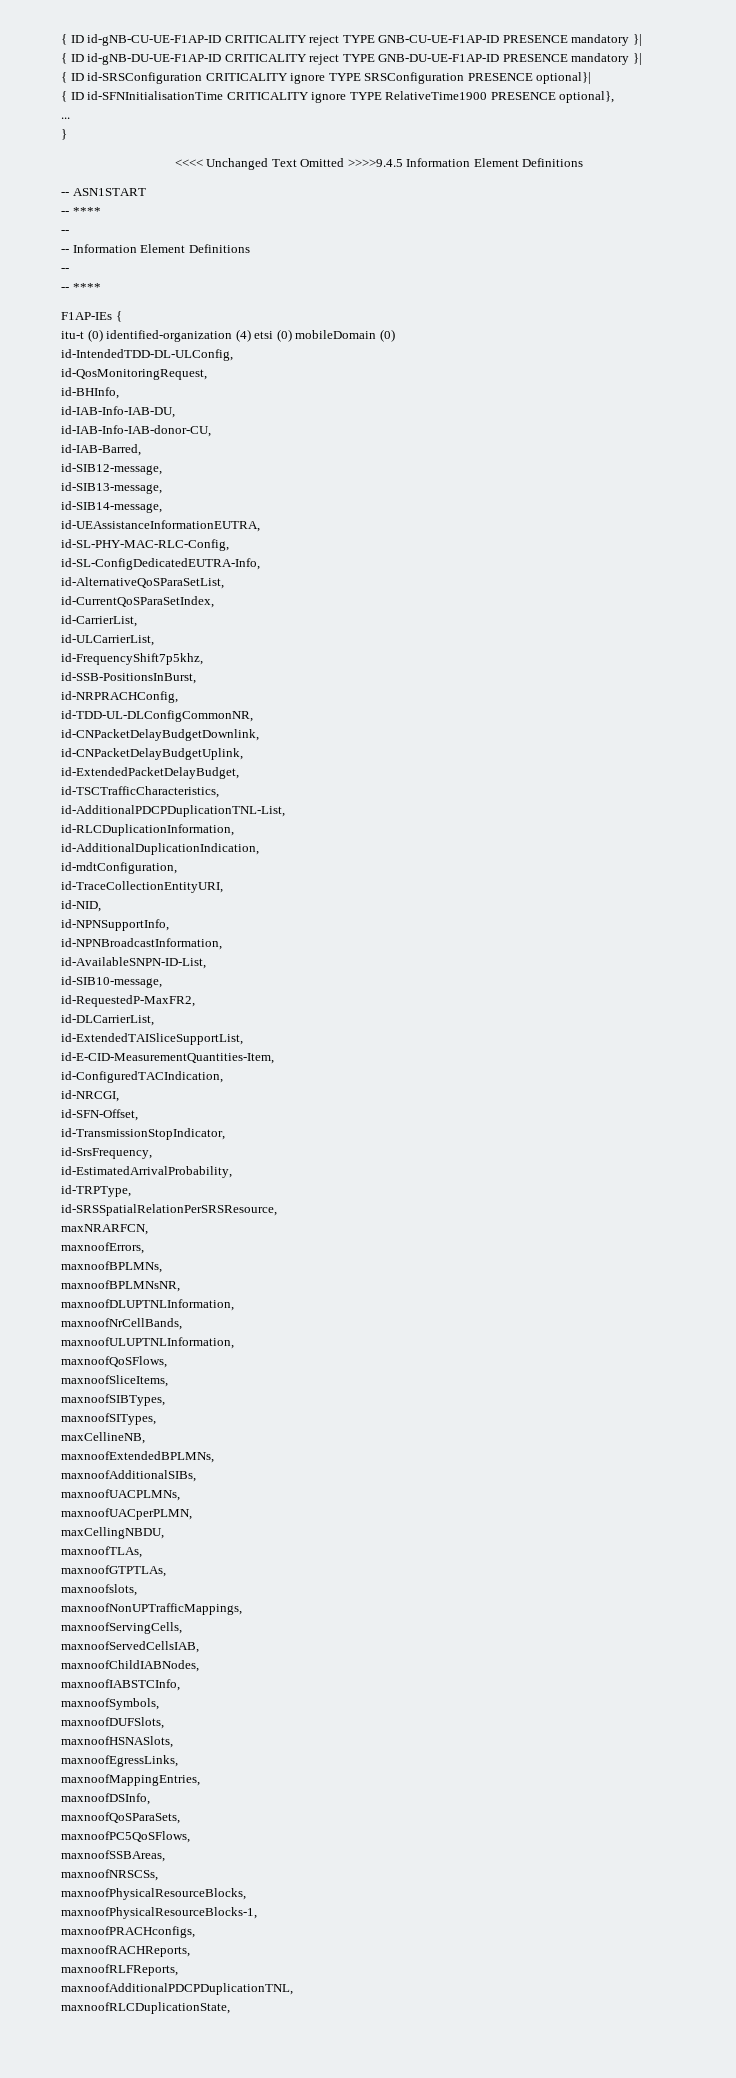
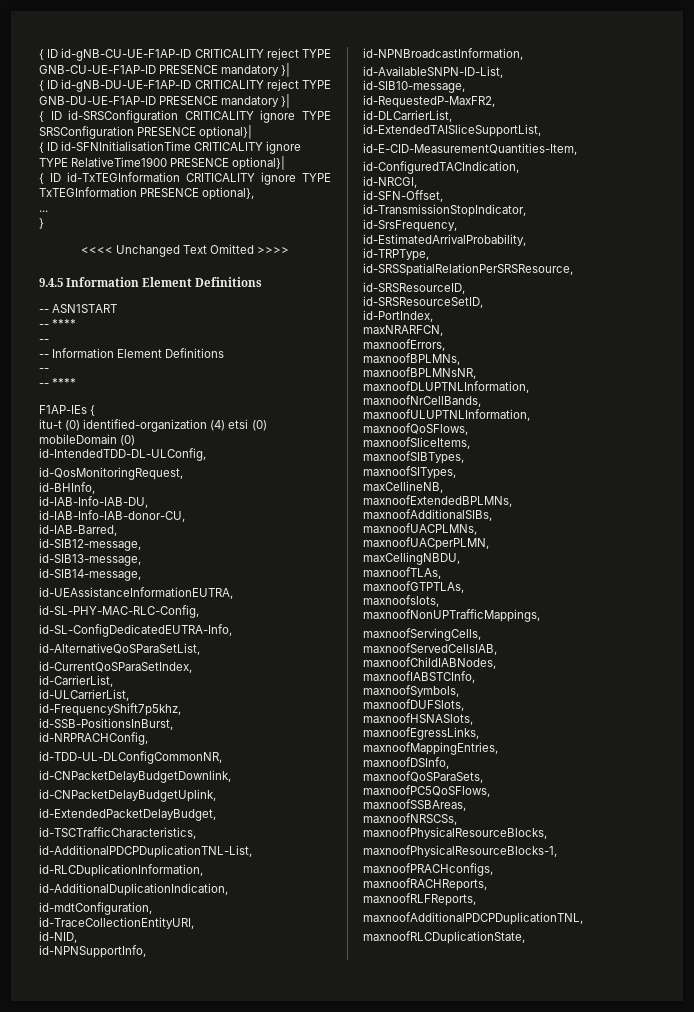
- { ID id-SFNInitialisationTime CRITICALITY ignore TYPE RelativeTime1900 PRESENCE optional},
+ { ID id-SFNInitialisationTime CRITICALITY ignore TYPE RelativeTime1900 PRESENCE optional}|
+ { ID id-TxTEGInformation CRITICALITY ignore TYPE TxTEGInformation PRESENCE optional},
- <<<< Unchanged Text Omitted >>>>9.4.5 Information Element Definitions
+ <<<< Unchanged Text Omitted >>>>
+ 9.4.5 Information Element Definitions
+ id-SRSResourceID,
+ id-SRSResourceSetID,
+ id-PortIndex,

